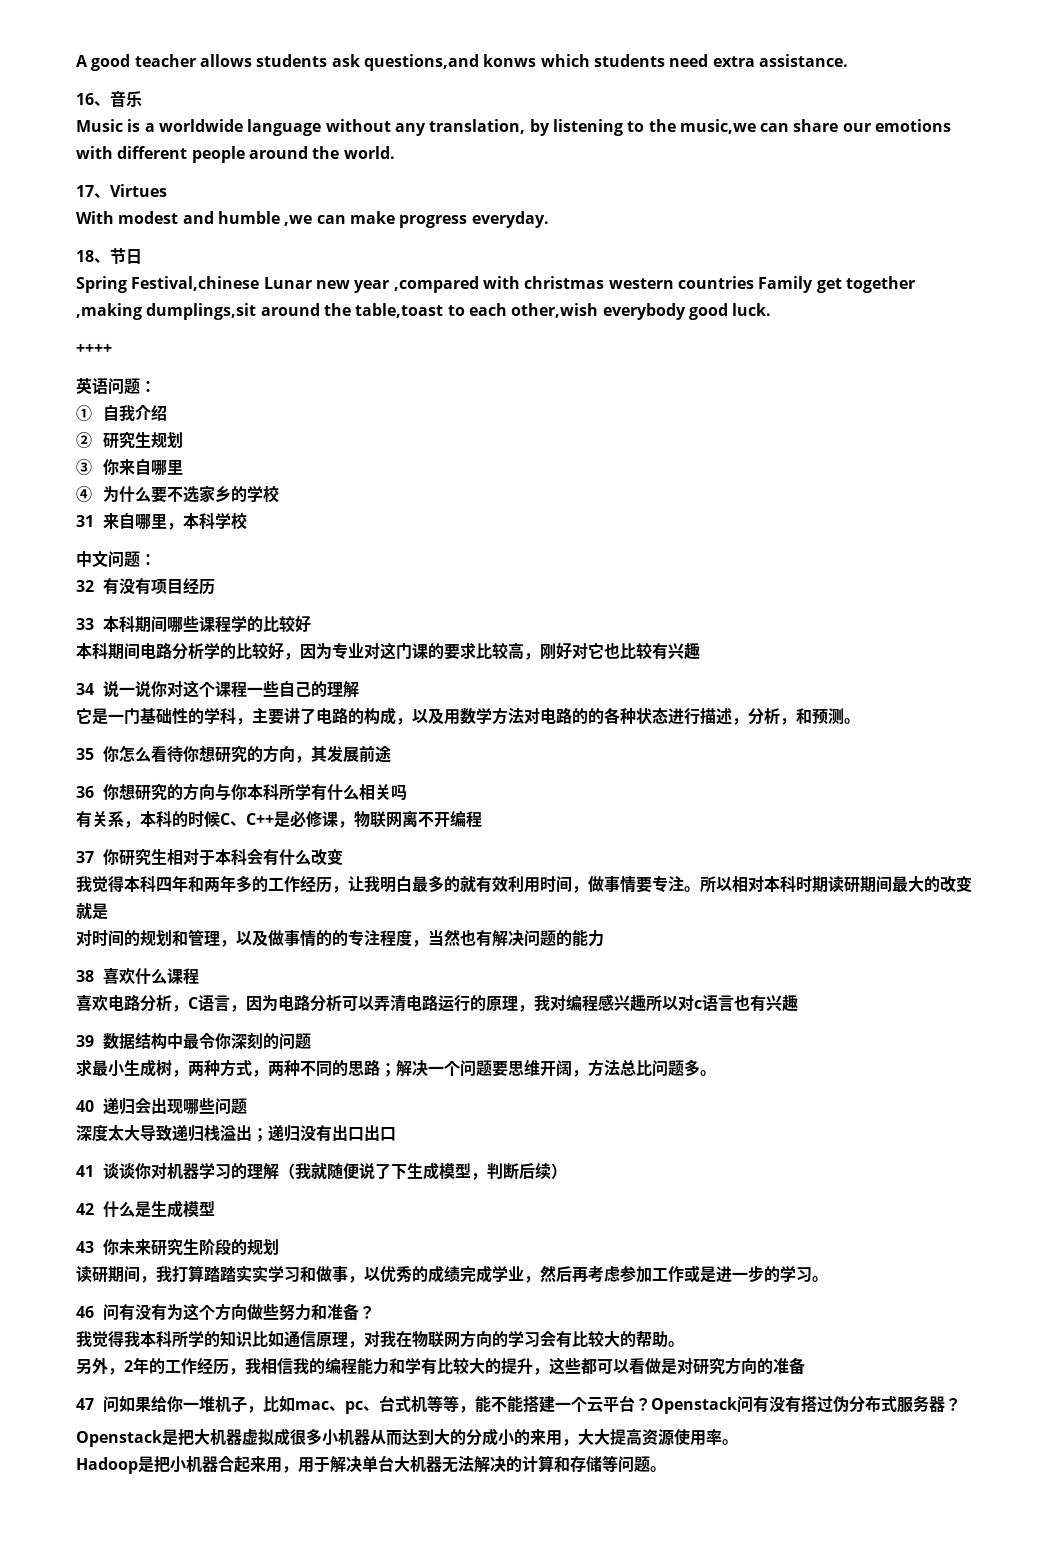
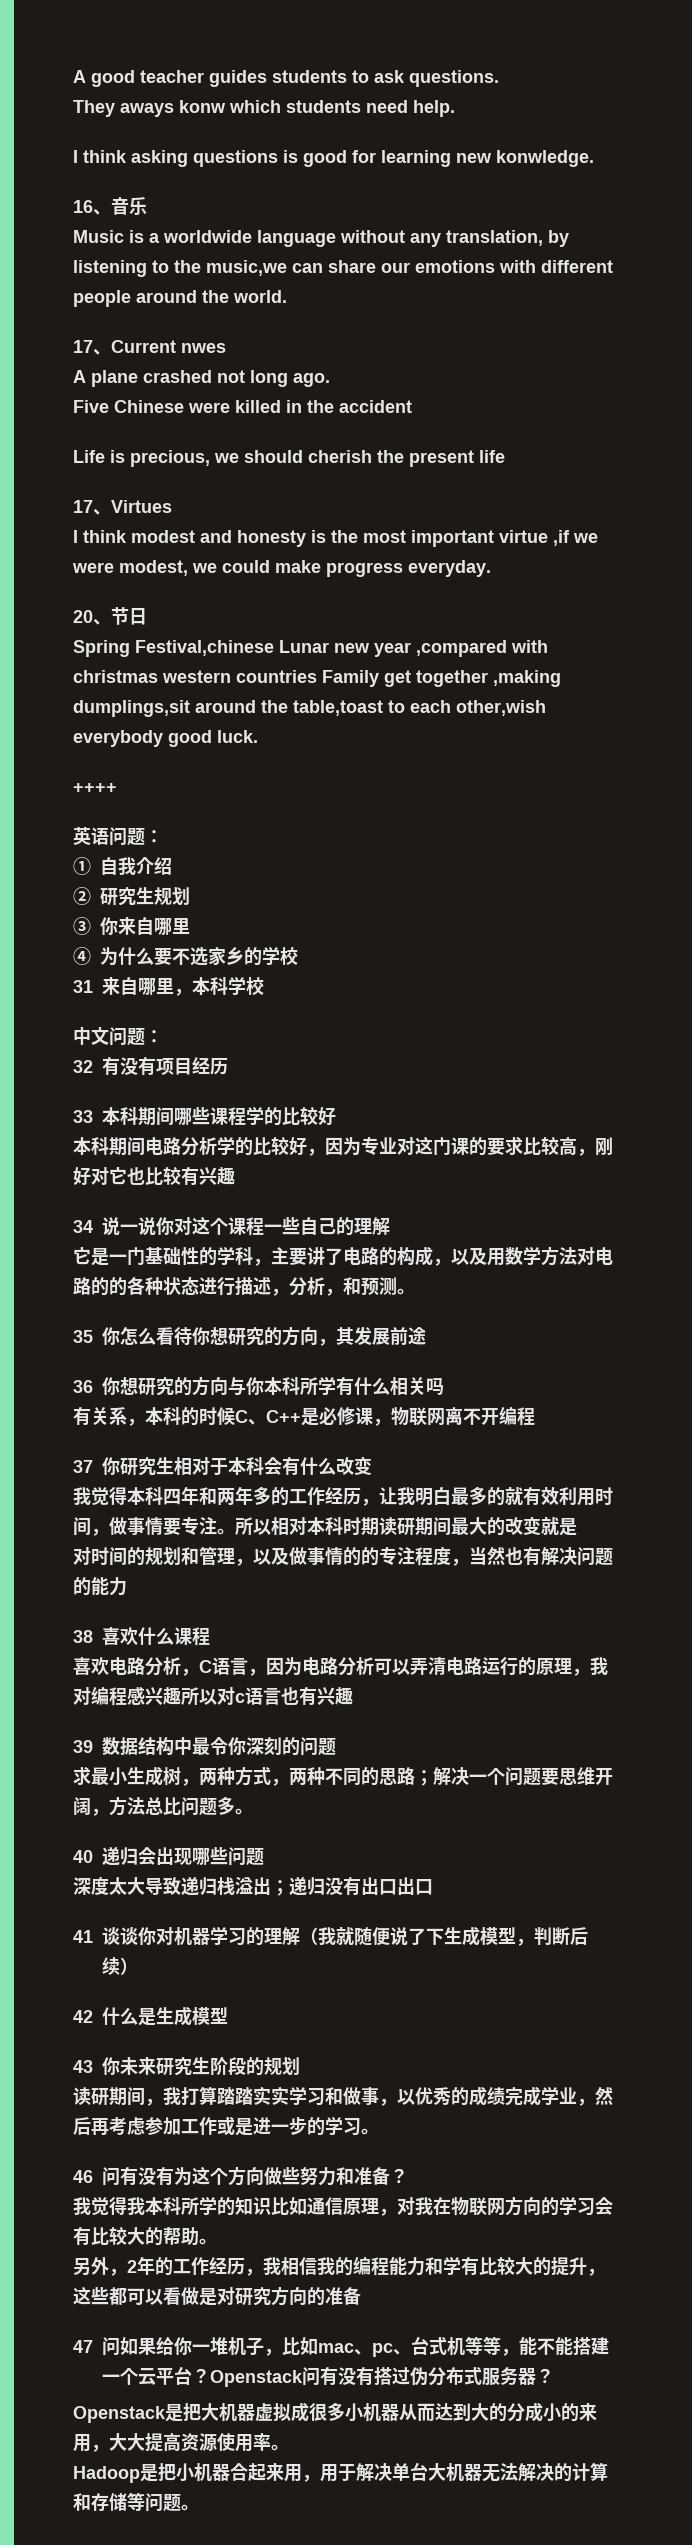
- A good teacher allows students ask questions,and konws which students need extra assistance.
+ A good teacher guides students to ask questions.
+ They aways konw which students need help.
+ I think asking questions is good for learning new konwledge.
+ 17、Current nwes
+ A plane crashed not long ago.
+ Five Chinese were killed in the accident
+ Life is precious, we should cherish the present life
  17、Virtues
- With modest and humble ,we can make progress everyday.
+ I think modest and honesty is the most important virtue ,if we were modest, we could make progress everyday.
- 18、节日
+ 20、节日

